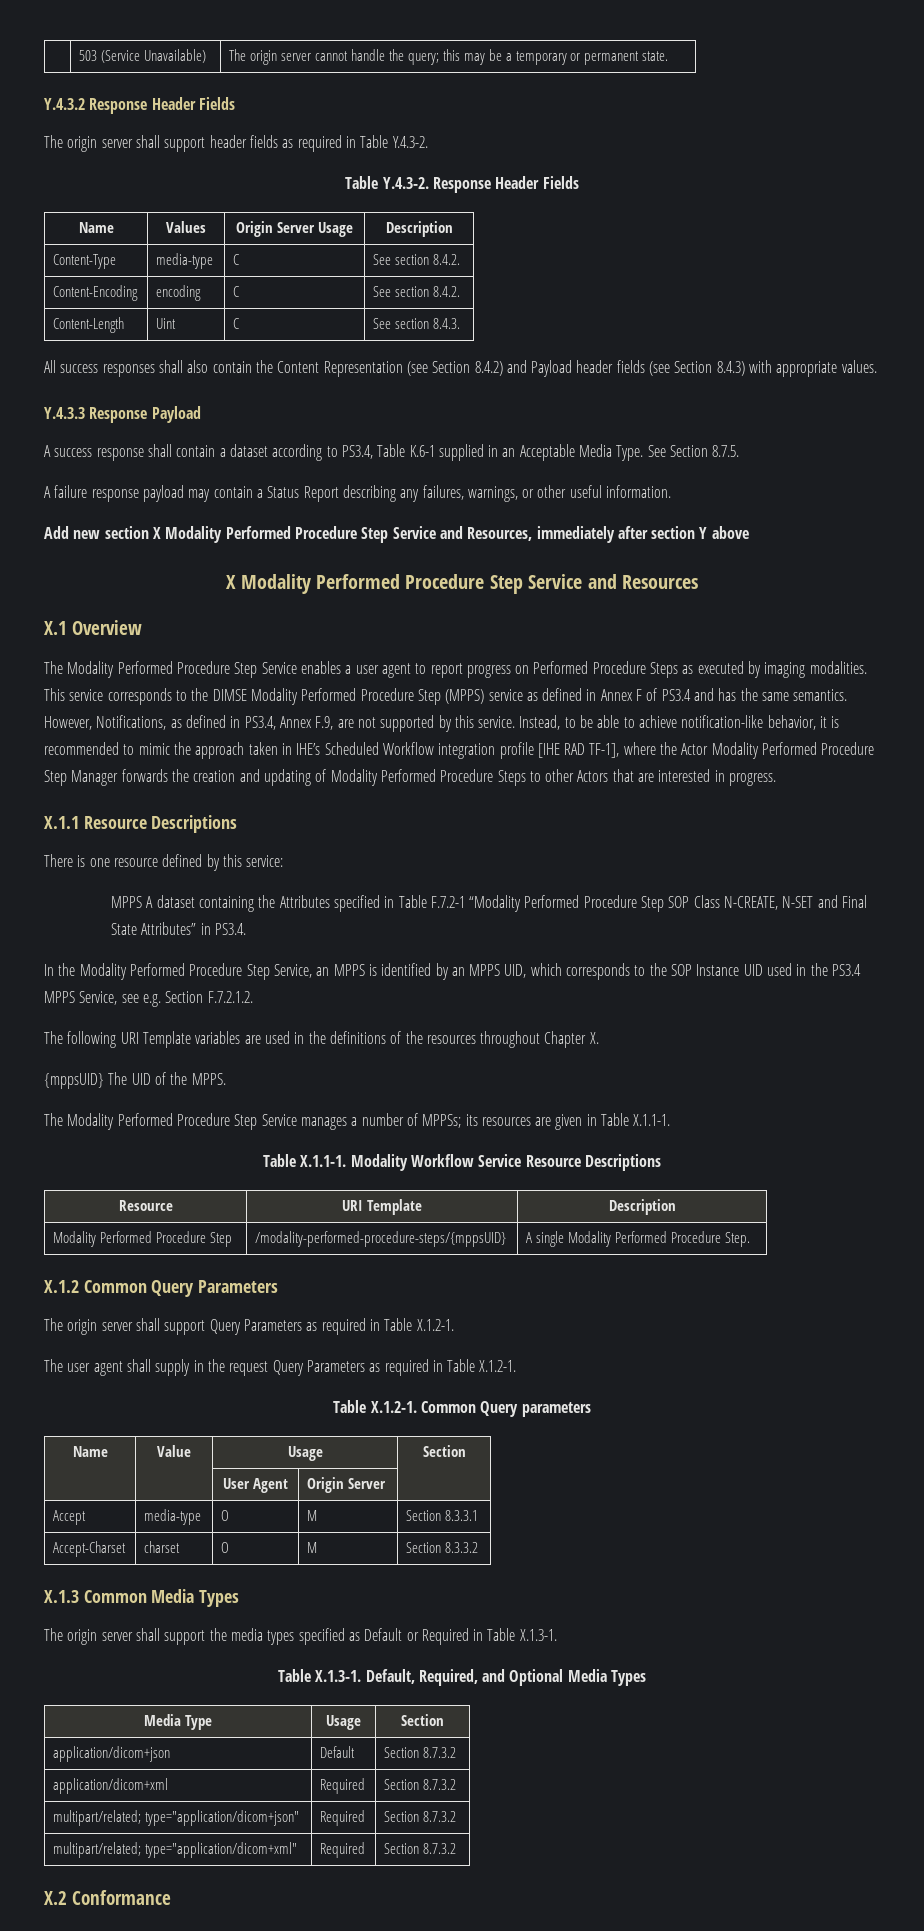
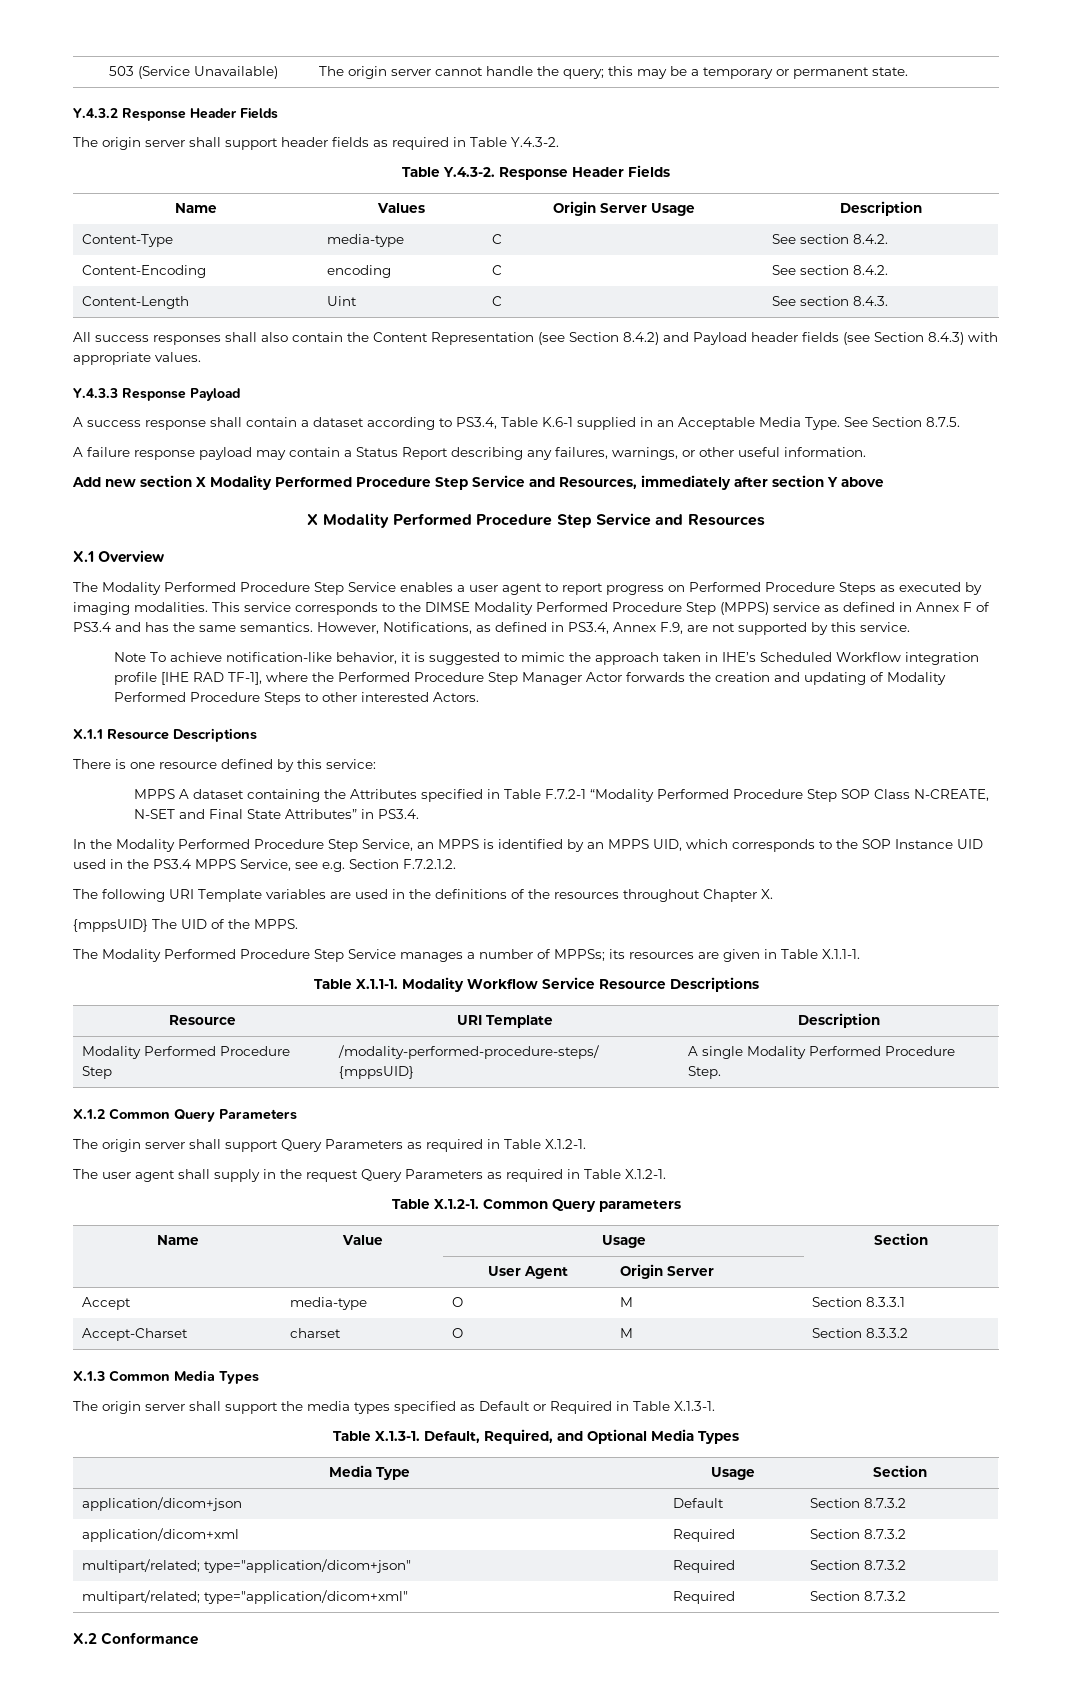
- However, Notifications, as defined in PS3.4, Annex F.9, are not supported by this service. Instead, to be able to achieve notification-like behavior, it is recommended to mimic the approach taken in IHE’s Scheduled Workflow integration profile [IHE RAD TF-1], where the Actor Modality Performed Procedure Step Manager forwards the creation and updating of Modality Performed Procedure Steps to other Actors that are interested in progress.
+ However, Notifications, as defined in PS3.4, Annex F.9, are not supported by this service.
+ Note To achieve notification-like behavior, it is suggested to mimic the approach taken in IHE’s Scheduled Workflow integration profile [IHE RAD TF-1], where the Performed Procedure Step Manager Actor forwards the creation and updating of Modality Performed Procedure Steps to other interested Actors.

